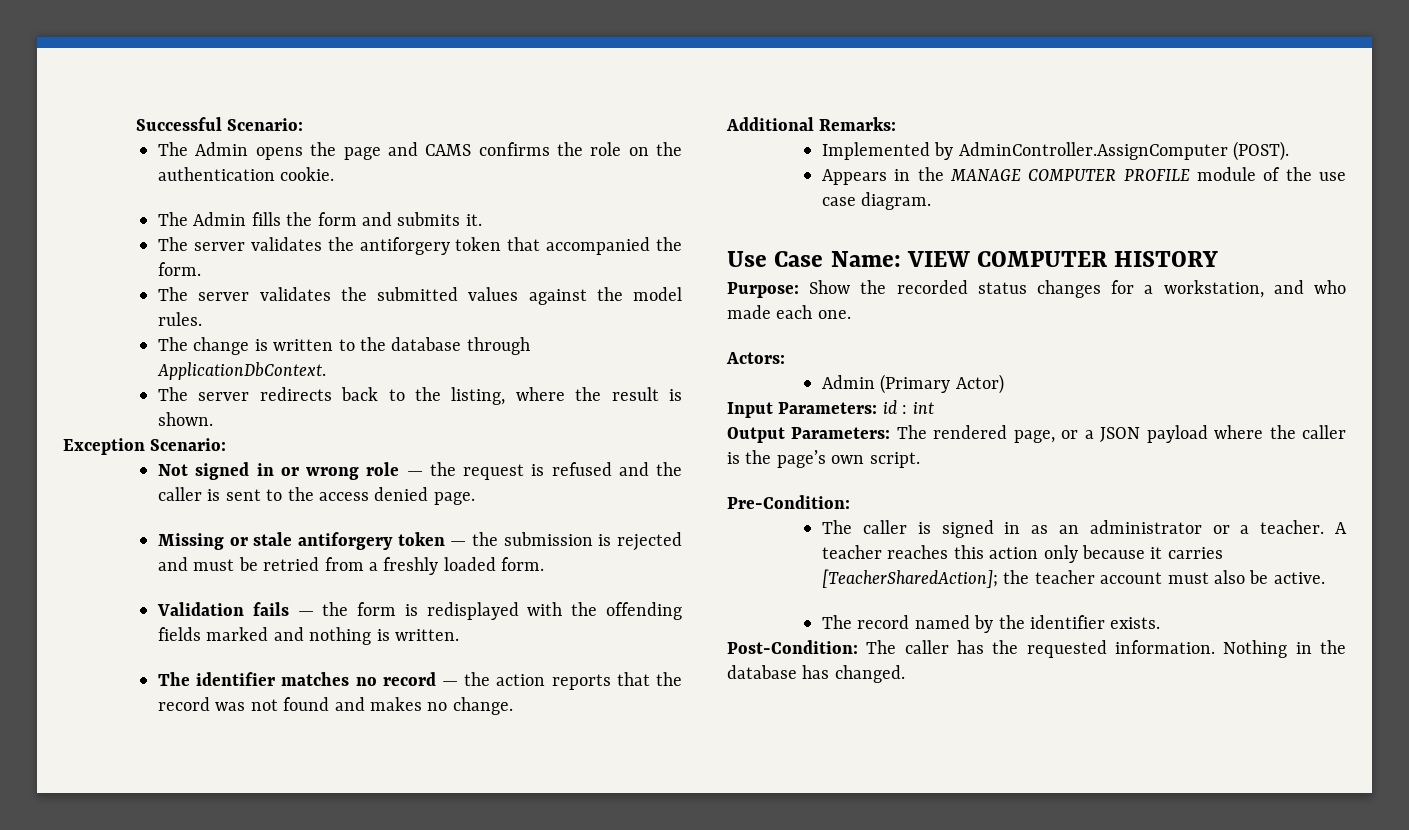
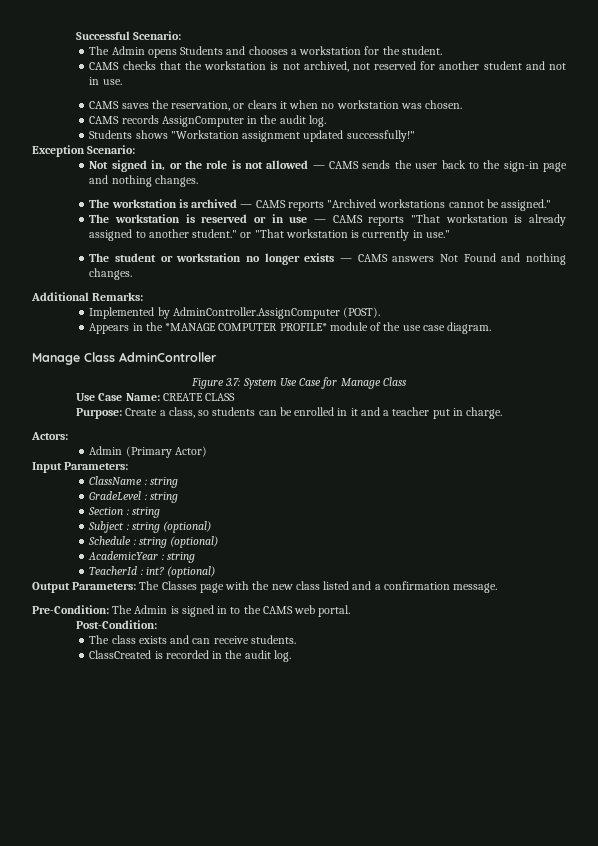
- The Admin opens the page and CAMS confirms the role on the authentication cookie.
- The Admin fills the form and submits it.
- The server validates the antiforgery token that accompanied the form.
- The server validates the submitted values against the model rules.
- The change is written to the database through ApplicationDbContext.
- The server redirects back to the listing, where the result is shown.
+ The Admin opens Students and chooses a workstation for the student.
+ CAMS checks that the workstation is not archived, not reserved for another student and not in use.
+ CAMS saves the reservation, or clears it when no workstation was chosen.
+ CAMS records AssignComputer in the audit log.
+ Students shows "Workstation assignment updated successfully!"
  Exception Scenario:
- Not signed in or wrong role — the request is refused and the caller is sent to the access denied page.
- Missing or stale antiforgery token — the submission is rejected and must be retried from a freshly loaded form.
- Validation fails — the form is redisplayed with the offending fields marked and nothing is written.
- The identifier matches no record — the action reports that the record was not found and makes no change.
+ Not signed in, or the role is not allowed — CAMS sends the user back to the sign-in page and nothing changes.
+ The workstation is archived — CAMS reports "Archived workstations cannot be assigned."
+ The workstation is reserved or in use — CAMS reports "That workstation is already assigned to another student." or "That workstation is currently in use."
+ The student or workstation no longer exists — CAMS answers Not Found and nothing changes.
- Appears in the MANAGE COMPUTER PROFILE module of the use case diagram.
+ Appears in the *MANAGE COMPUTER PROFILE* module of the use case diagram.
- Use Case Name: VIEW COMPUTER HISTORY
- Purpose: Show the recorded status changes for a workstation, and who made each one.
+ Manage Class AdminController
+ Figure 3.7: System Use Case for Manage Class
+ Use Case Name: CREATE CLASS
+ Purpose: Create a class, so students can be enrolled in it and a teacher put in charge.
- Input Parameters: id : int
- Output Parameters: The rendered page, or a JSON payload where the caller is the page’s own script.
+ Input Parameters:
+ ClassName : string
+ GradeLevel : string
+ Section : string
+ Subject : string (optional)
+ Schedule : string (optional)
+ AcademicYear : string
+ TeacherId : int? (optional)
+ Output Parameters: The Classes page with the new class listed and a confirmation message.
- Pre-Condition:
- The caller is signed in as an administrator or a teacher. A teacher reaches this action only because it carries [TeacherSharedAction]; the teacher account must also be active.
- The record named by the identifier exists.
- Post-Condition: The caller has the requested information. Nothing in the database has changed.
+ Pre-Condition: The Admin is signed in to the CAMS web portal.
+ Post-Condition:
+ The class exists and can receive students.
+ ClassCreated is recorded in the audit log.

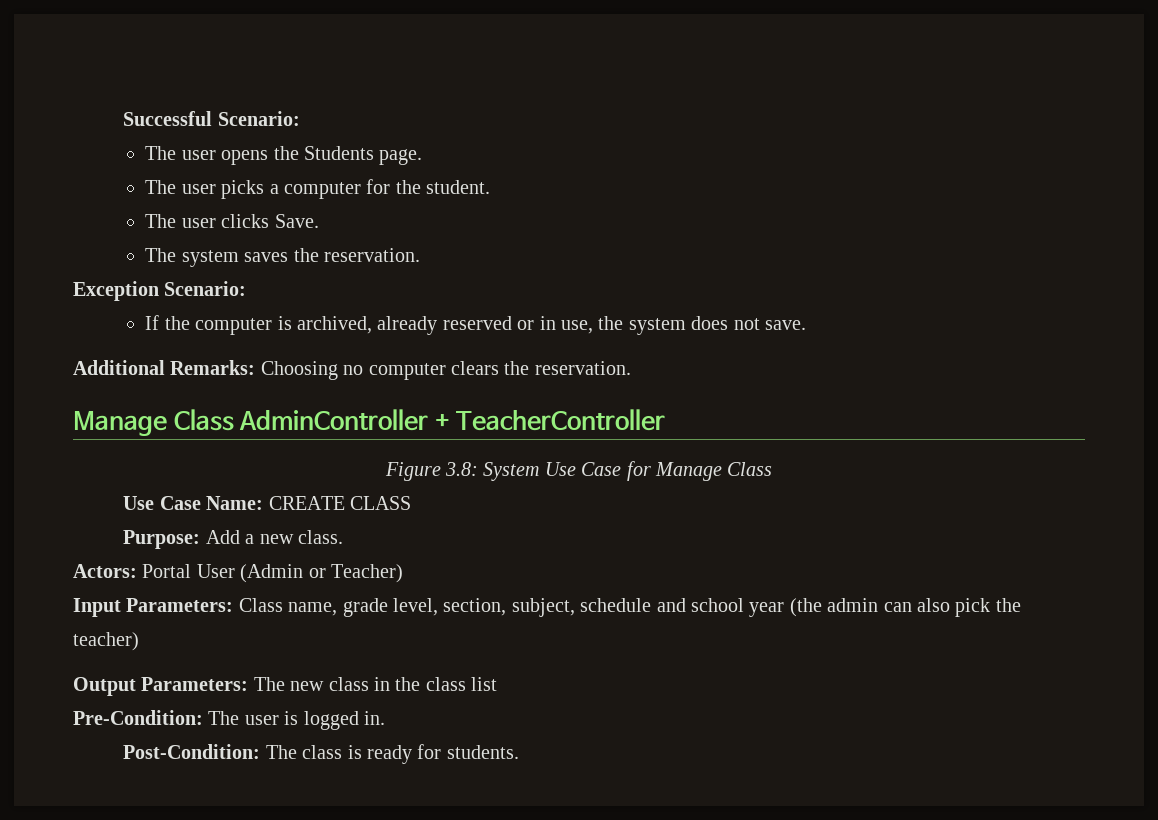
- The Admin opens Students and chooses a workstation for the student.
- CAMS checks that the workstation is not archived, not reserved for another student and not in use.
- CAMS saves the reservation, or clears it when no workstation was chosen.
- CAMS records AssignComputer in the audit log.
- Students shows "Workstation assignment updated successfully!"
+ The user opens the Students page.
+ The user picks a computer for the student.
+ The user clicks Save.
+ The system saves the reservation.
  Exception Scenario:
- Not signed in, or the role is not allowed — CAMS sends the user back to the sign-in page and nothing changes.
- The workstation is archived — CAMS reports "Archived workstations cannot be assigned."
- The workstation is reserved or in use — CAMS reports "That workstation is already assigned to another student." or "That workstation is currently in use."
- The student or workstation no longer exists — CAMS answers Not Found and nothing changes.
- Additional Remarks:
- Implemented by AdminController.AssignComputer (POST).
- Appears in the *MANAGE COMPUTER PROFILE* module of the use case diagram.
+ If the computer is archived, already reserved or in use, the system does not save.
+ Additional Remarks: Choosing no computer clears the reservation.
- Manage Class AdminController
+ Manage Class AdminController + TeacherController
- Figure 3.7: System Use Case for Manage Class
+ Figure 3.8: System Use Case for Manage Class
- Purpose: Create a class, so students can be enrolled in it and a teacher put in charge.
- Actors:
- Admin (Primary Actor)
- Input Parameters:
- ClassName : string
- GradeLevel : string
- Section : string
- Subject : string (optional)
- Schedule : string (optional)
- AcademicYear : string
- TeacherId : int? (optional)
- Output Parameters: The Classes page with the new class listed and a confirmation message.
- Pre-Condition: The Admin is signed in to the CAMS web portal.
+ Purpose: Add a new class.
+ Actors: Portal User (Admin or Teacher)
+ Input Parameters: Class name, grade level, section, subject, schedule and school year (the admin can also pick the teacher)
+ Output Parameters: The new class in the class list
+ Pre-Condition: The user is logged in.
- Post-Condition:
- The class exists and can receive students.
- ClassCreated is recorded in the audit log.
+ Post-Condition: The class is ready for students.

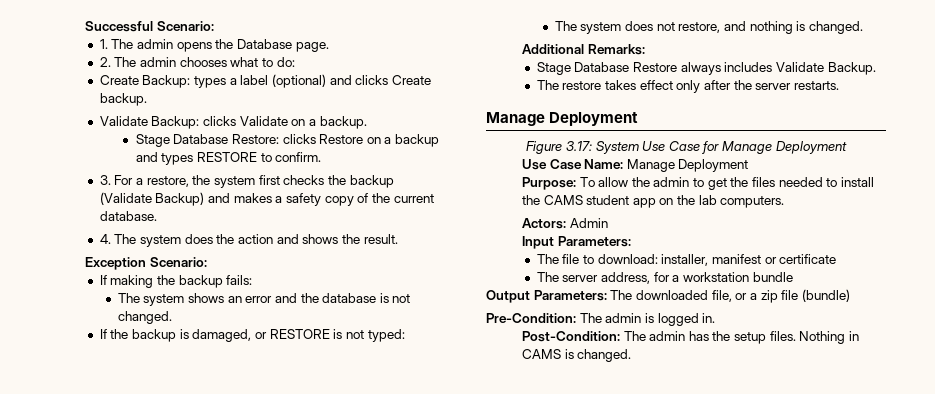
- The user opens the Students page.
+ 1. The admin opens the Database page.
- The user picks a computer for the student.
- The user clicks Save.
- The system saves the reservation.
+ 2. The admin chooses what to do:
+ Create Backup: types a label (optional) and clicks Create backup.
+ Validate Backup: clicks Validate on a backup.
+ Stage Database Restore: clicks Restore on a backup and types RESTORE to confirm.
+ 3. For a restore, the system first checks the backup (Validate Backup) and makes a safety copy of the current database.
+ 4. The system does the action and shows the result.
  Exception Scenario:
- If the computer is archived, already reserved or in use, the system does not save.
- Additional Remarks: Choosing no computer clears the reservation.
- Manage Class AdminController + TeacherController
+ If making the backup fails:
+ The system shows an error and the database is not changed.
+ If the backup is damaged, or RESTORE is not typed:
+ The system does not restore, and nothing is changed.
+ Additional Remarks:
+ Stage Database Restore always includes Validate Backup.
+ The restore takes effect only after the server restarts.
+ Manage Deployment
- Figure 3.8: System Use Case for Manage Class
+ Figure 3.17: System Use Case for Manage Deployment
- Use Case Name: CREATE CLASS
+ Use Case Name: Manage Deployment
- Purpose: Add a new class.
- Actors: Portal User (Admin or Teacher)
- Input Parameters: Class name, grade level, section, subject, schedule and school year (the admin can also pick the teacher)
- Output Parameters: The new class in the class list
+ Purpose: To allow the admin to get the files needed to install the CAMS student app on the lab computers.
+ Actors: Admin
+ Input Parameters:
+ The file to download: installer, manifest or certificate
+ The server address, for a workstation bundle
+ Output Parameters: The downloaded file, or a zip file (bundle)
- Pre-Condition: The user is logged in.
+ Pre-Condition: The admin is logged in.
- Post-Condition: The class is ready for students.
+ Post-Condition: The admin has the setup files. Nothing in CAMS is changed.

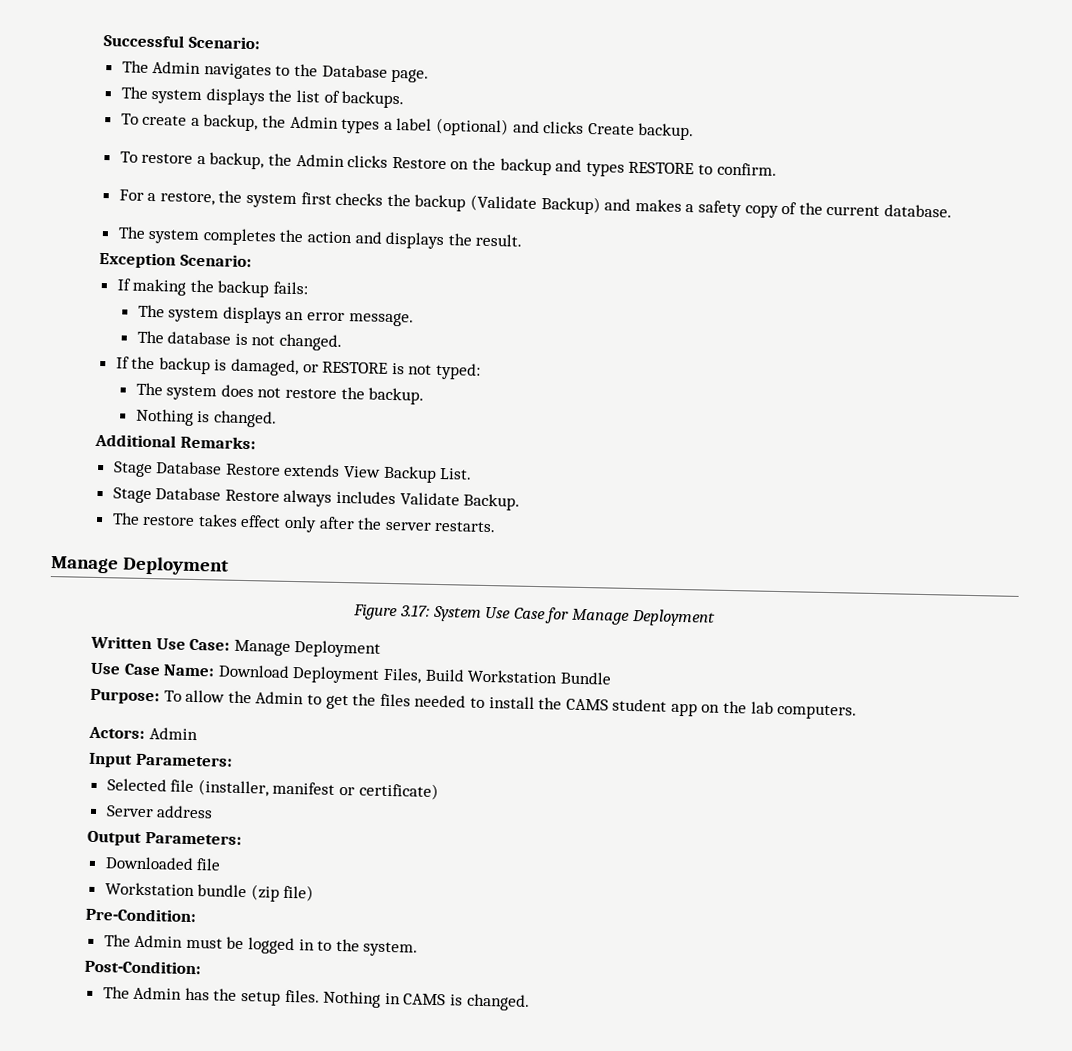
- 1. The admin opens the Database page.
+ The Admin navigates to the Database page.
- 2. The admin chooses what to do:
- Create Backup: types a label (optional) and clicks Create backup.
+ The system displays the list of backups.
+ To create a backup, the Admin types a label (optional) and clicks Create backup.
- Validate Backup: clicks Validate on a backup.
- Stage Database Restore: clicks Restore on a backup and types RESTORE to confirm.
+ To restore a backup, the Admin clicks Restore on the backup and types RESTORE to confirm.
- 3. For a restore, the system first checks the backup (Validate Backup) and makes a safety copy of the current database.
+ For a restore, the system first checks the backup (Validate Backup) and makes a safety copy of the current database.
- 4. The system does the action and shows the result.
+ The system completes the action and displays the result.
- The system shows an error and the database is not changed.
+ The system displays an error message.
+ The database is not changed.
- The system does not restore, and nothing is changed.
+ The system does not restore the backup.
+ Nothing is changed.
+ Stage Database Restore extends View Backup List.
+ Written Use Case: Manage Deployment
- Use Case Name: Manage Deployment
+ Use Case Name: Download Deployment Files, Build Workstation Bundle
- Purpose: To allow the admin to get the files needed to install the CAMS student app on the lab computers.
+ Purpose: To allow the Admin to get the files needed to install the CAMS student app on the lab computers.
- The file to download: installer, manifest or certificate
- The server address, for a workstation bundle
- Output Parameters: The downloaded file, or a zip file (bundle)
- Pre-Condition: The admin is logged in.
+ Selected file (installer, manifest or certificate)
+ Server address
+ Output Parameters:
+ Downloaded file
+ Workstation bundle (zip file)
+ Pre-Condition:
+ The Admin must be logged in to the system.
- Post-Condition: The admin has the setup files.
+ Post-Condition:
+ The Admin has the setup files.

